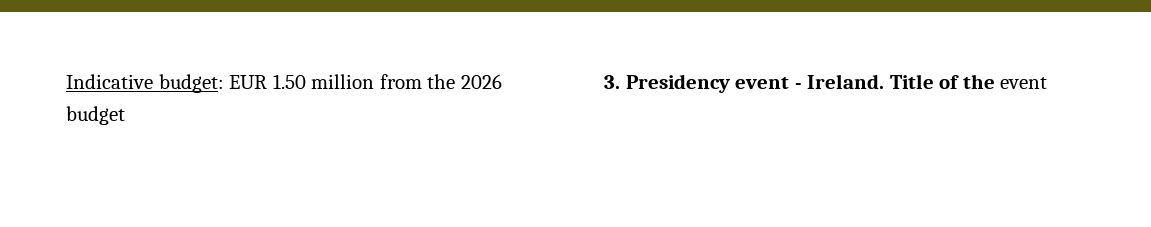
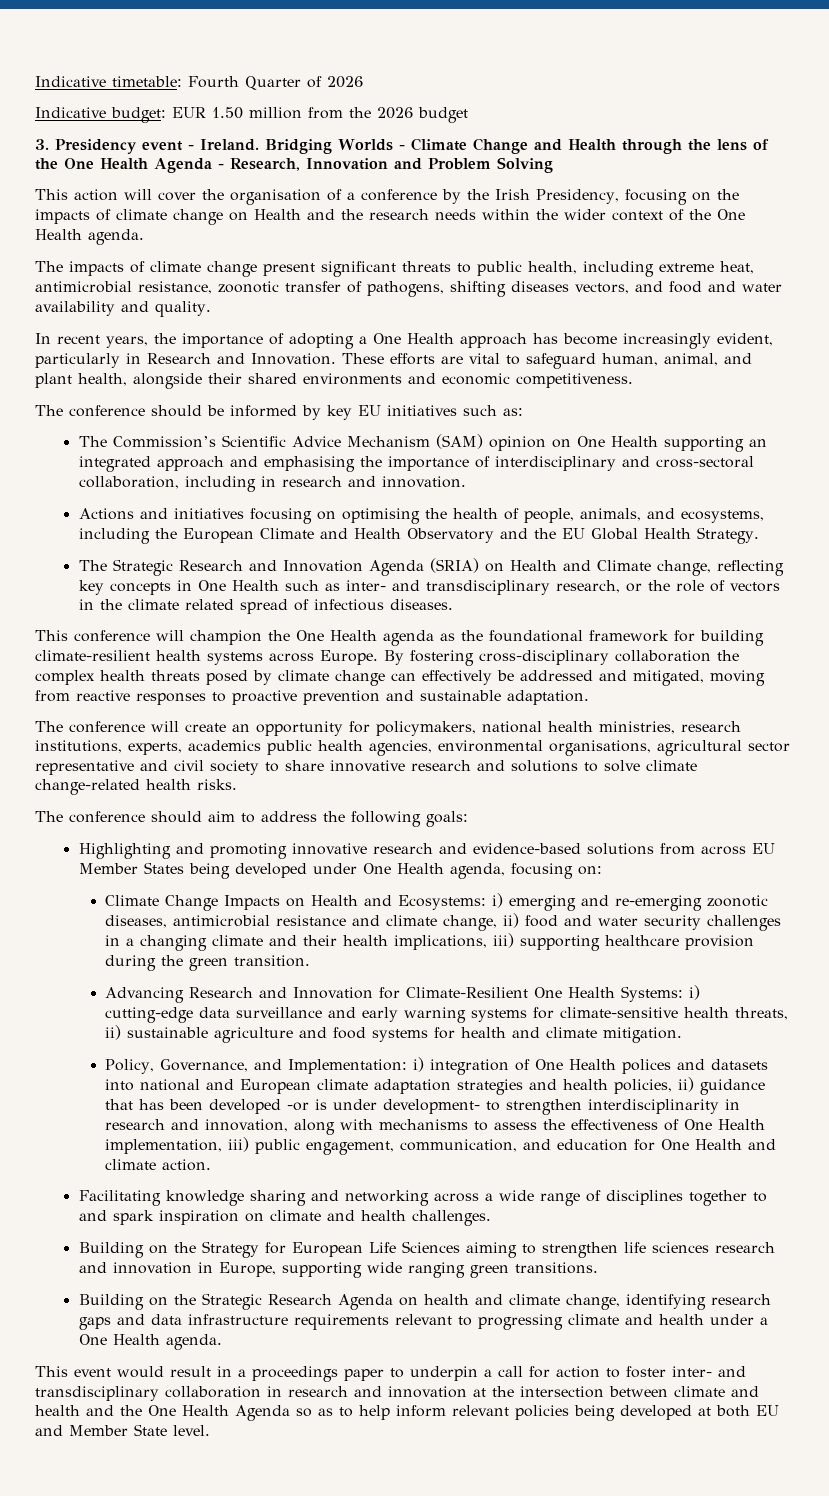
+ Indicative timetable: Fourth Quarter of 2026
- Title of the event
+ Bridging Worlds - Climate Change and Health through the lens of the One Health Agenda - Research, Innovation and Problem Solving
+ This action will cover the organisation of a conference by the Irish Presidency, focusing on the impacts of climate change on Health and the research needs within the wider context of the One Health agenda.
+ The impacts of climate change present significant threats to public health, including extreme heat, antimicrobial resistance, zoonotic transfer of pathogens, shifting diseases vectors, and food and water availability and quality.
+ In recent years, the importance of adopting a One Health approach has become increasingly evident, particularly in Research and Innovation. These efforts are vital to safeguard human, animal, and plant health, alongside their shared environments and economic competitiveness.
+ The conference should be informed by key EU initiatives such as:
+ The Commission’s Scientific Advice Mechanism (SAM) opinion on One Health supporting an integrated approach and emphasising the importance of interdisciplinary and cross-sectoral collaboration, including in research and innovation.
+ Actions and initiatives focusing on optimising the health of people, animals, and ecosystems, including the European Climate and Health Observatory and the EU Global Health Strategy.
+ The Strategic Research and Innovation Agenda (SRIA) on Health and Climate change, reflecting key concepts in One Health such as inter- and transdisciplinary research, or the role of vectors in the climate related spread of infectious diseases.
+ This conference will champion the One Health agenda as the foundational framework for building climate-resilient health systems across Europe. By fostering cross-disciplinary collaboration the complex health threats posed by climate change can effectively be addressed and mitigated, moving from reactive responses to proactive prevention and sustainable adaptation.
+ The conference will create an opportunity for policymakers, national health ministries, research institutions, experts, academics public health agencies, environmental organisations, agricultural sector representative and civil society to share innovative research and solutions to solve climate change-related health risks.
+ The conference should aim to address the following goals:
+ Highlighting and promoting innovative research and evidence-based solutions from across EU Member States being developed under One Health agenda, focusing on:
+ Climate Change Impacts on Health and Ecosystems: i) emerging and re-emerging zoonotic diseases, antimicrobial resistance and climate change, ii) food and water security challenges in a changing climate and their health implications, iii) supporting healthcare provision during the green transition.
+ Advancing Research and Innovation for Climate-Resilient One Health Systems: i) cutting-edge data surveillance and early warning systems for climate-sensitive health threats, ii) sustainable agriculture and food systems for health and climate mitigation.
+ Policy, Governance, and Implementation: i) integration of One Health polices and datasets into national and European climate adaptation strategies and health policies, ii) guidance that has been developed -or is under development- to strengthen interdisciplinarity in research and innovation, along with mechanisms to assess the effectiveness of One Health implementation, iii) public engagement, communication, and education for One Health and climate action.
+ Facilitating knowledge sharing and networking across a wide range of disciplines together to and spark inspiration on climate and health challenges.
+ Building on the Strategy for European Life Sciences aiming to strengthen life sciences research and innovation in Europe, supporting wide ranging green transitions.
+ Building on the Strategic Research Agenda on health and climate change, identifying research gaps and data infrastructure requirements relevant to progressing climate and health under a One Health agenda.
+ This event would result in a proceedings paper to underpin a call for action to foster inter- and transdisciplinary collaboration in research and innovation at the intersection between climate and health and the One Health Agenda so as to help inform relevant policies being developed at both EU and Member State level.

